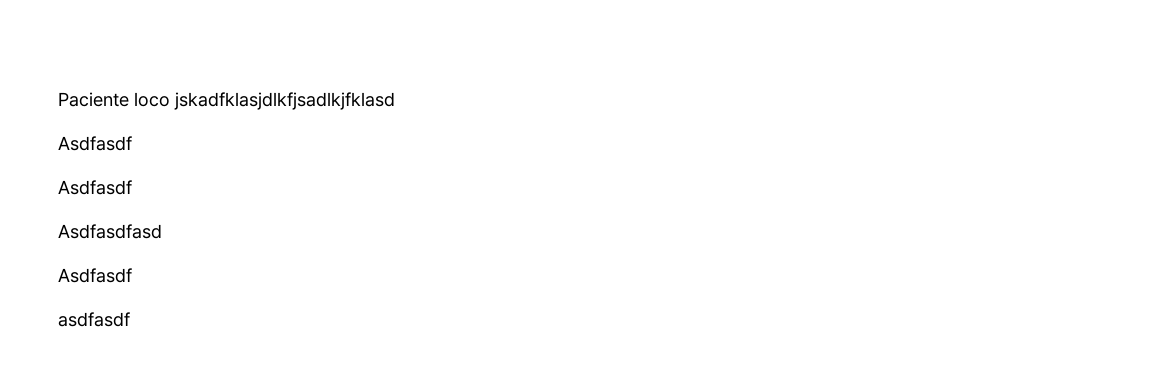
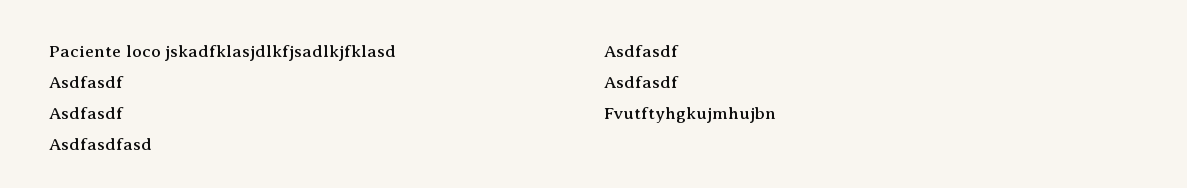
  Asdfasdfasd
  Asdfasdf
- asdfasdf
+ Asdfasdf
+ Fvutftyhgkujmhujbn

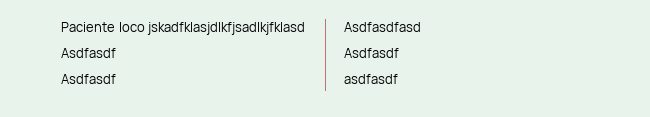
  Asdfasdfasd
  Asdfasdf
- Asdfasdf
- Fvutftyhgkujmhujbn
+ asdfasdf

